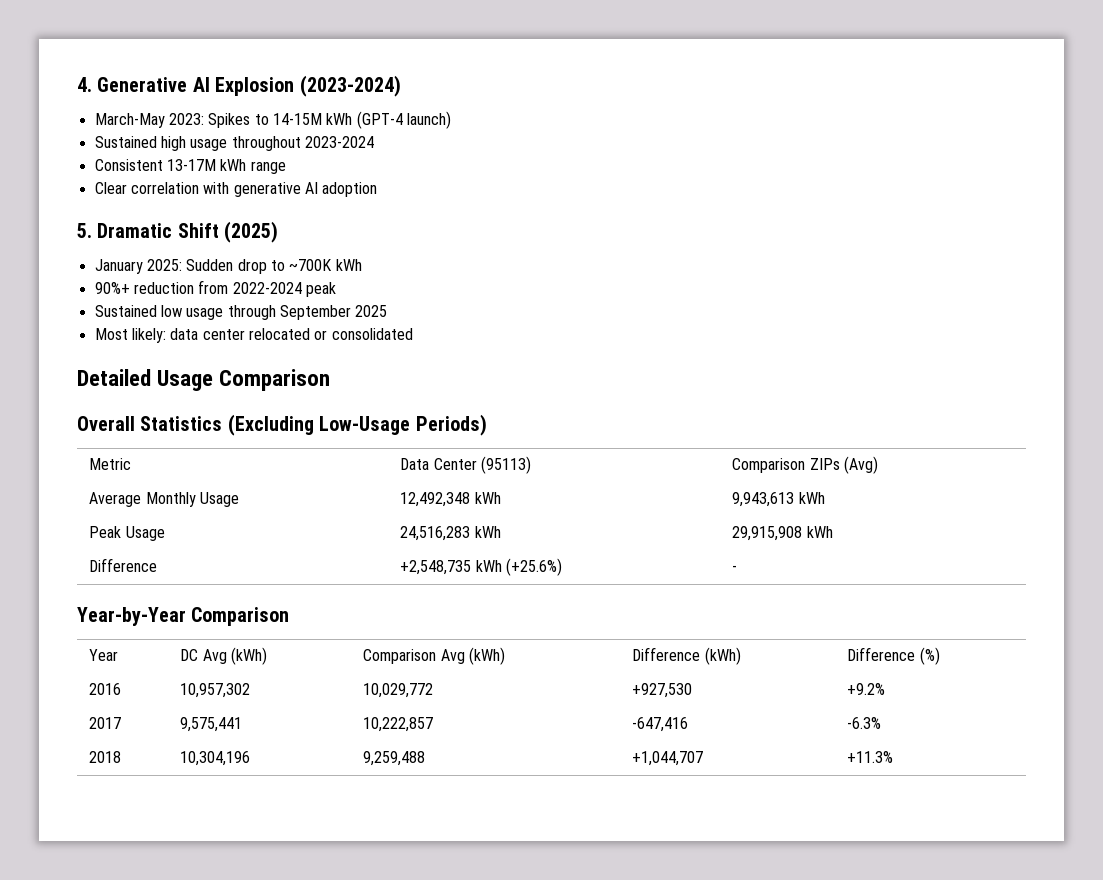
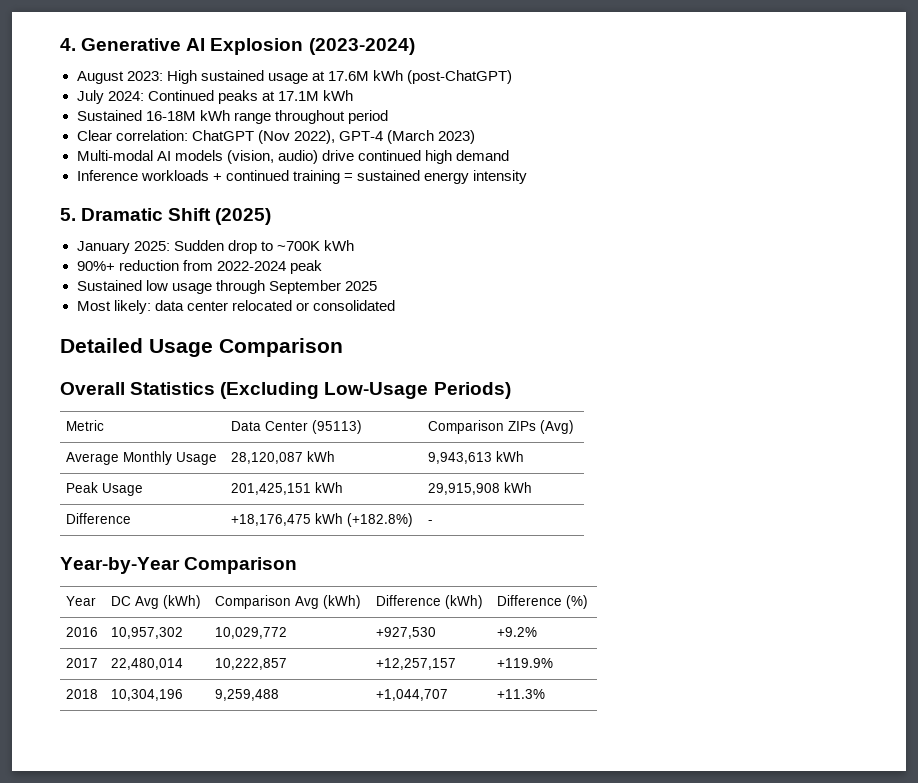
- March-May 2023: Spikes to 14-15M kWh (GPT-4 launch)
- Sustained high usage throughout 2023-2024
- Consistent 13-17M kWh range
+ August 2023: High sustained usage at 17.6M kWh (post-ChatGPT)
+ July 2024: Continued peaks at 17.1M kWh
+ Sustained 16-18M kWh range throughout period
- Clear correlation with generative AI adoption
+ Clear correlation: ChatGPT (Nov 2022), GPT-4 (March 2023)
+ Multi-modal AI models (vision, audio) drive continued high demand
+ Inference workloads + continued training = sustained energy intensity
- Average Monthly Usage | 12,492,348 kWh | 9,943,613 kWh
+ Average Monthly Usage | 28,120,087 kWh | 9,943,613 kWh
- Peak Usage | 24,516,283 kWh | 29,915,908 kWh
+ Peak Usage | 201,425,151 kWh | 29,915,908 kWh
- Difference | +2,548,735 kWh (+25.6%) | -
+ Difference | +18,176,475 kWh (+182.8%) | -
- 2017 | 9,575,441 | 10,222,857 | -647,416 | -6.3%
+ 2017 | 22,480,014 | 10,222,857 | +12,257,157 | +119.9%

